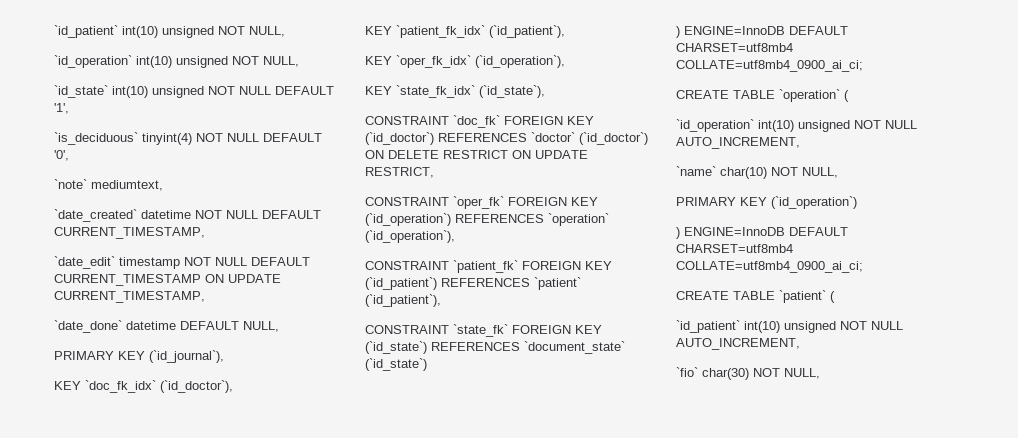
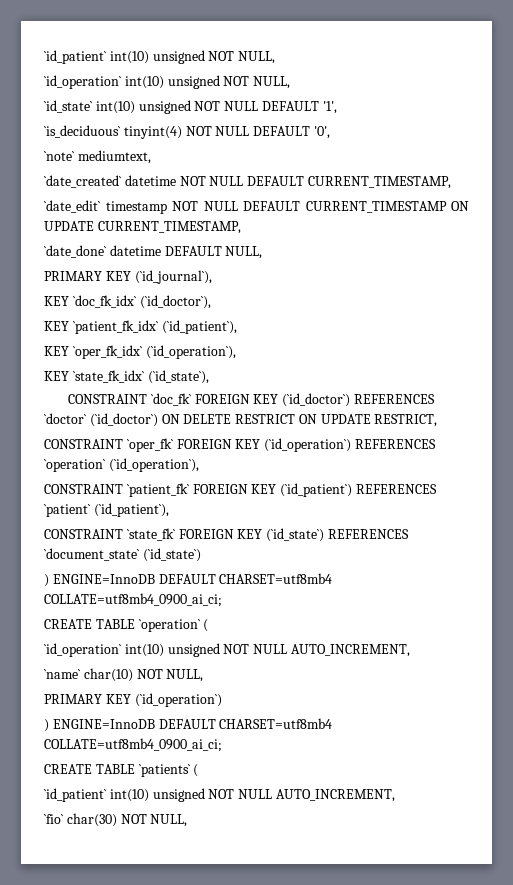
- CREATE TABLE `patient` (
+ CREATE TABLE `patients` (

